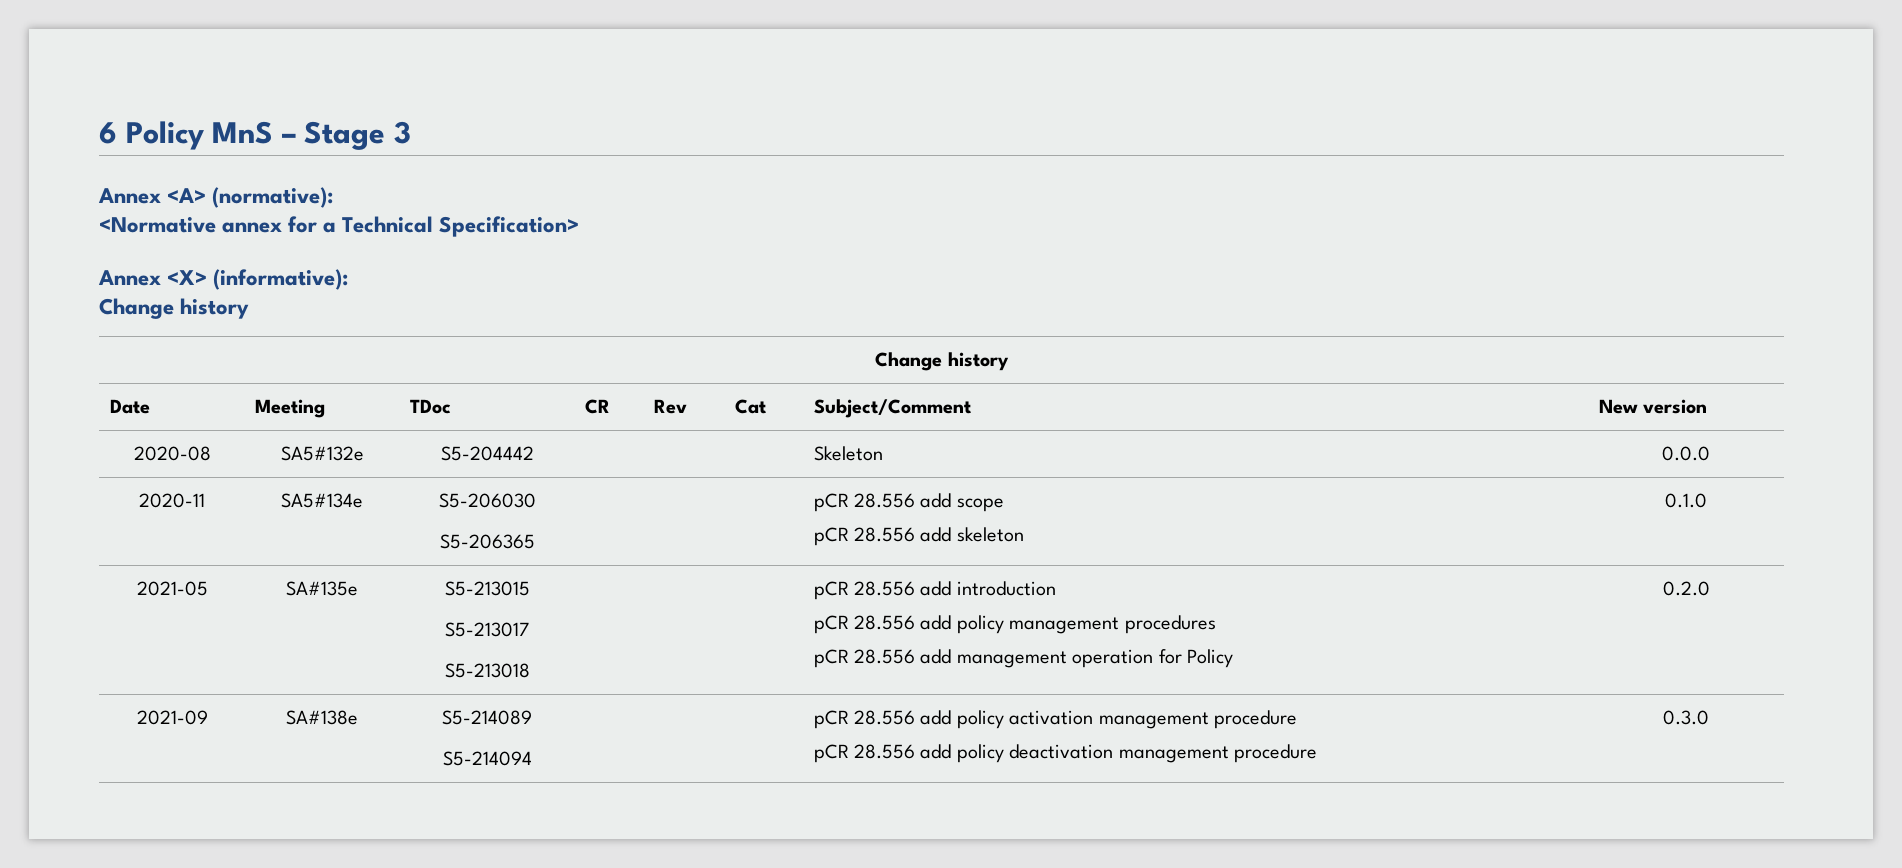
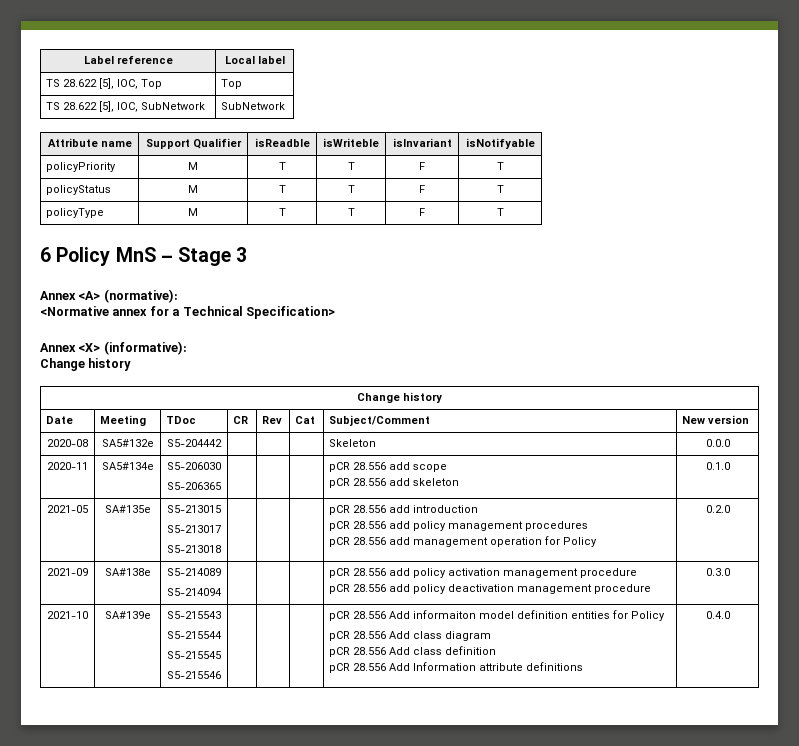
+ Label reference | Local label
+ TS 28.622 [5], IOC, Top | Top
+ TS 28.622 [5], IOC, SubNetwork | SubNetwork
+ Attribute name | Support Qualifier | isReadble | isWriteble | isInvariant | isNotifyable
+ policyPriority | M | T | T | F | T
+ policyStatus | M | T | T | F | T
+ policyType | M | T | T | F | T
+ 2021-10 | SA#139e | S5-215543
+ S5-215544
+ S5-215545
+ S5-215546 | | | | pCR 28.556 Add informaiton model definition entities for Policy
+ pCR 28.556 Add class diagram
+ pCR 28.556 Add class definition
+ pCR 28.556 Add Information attribute definitions | 0.4.0

